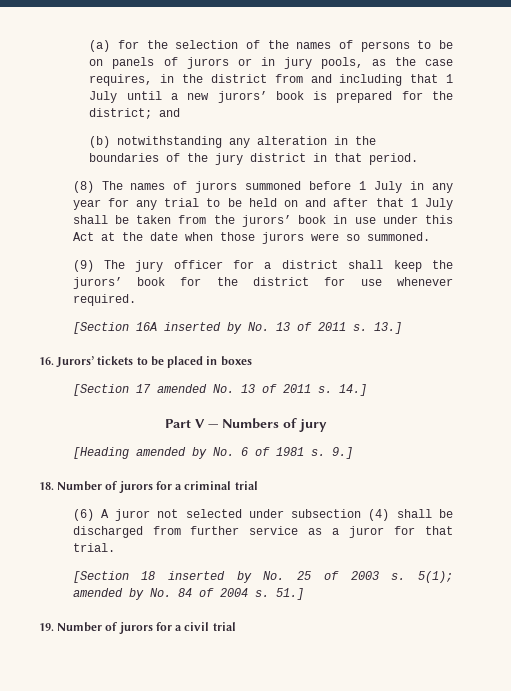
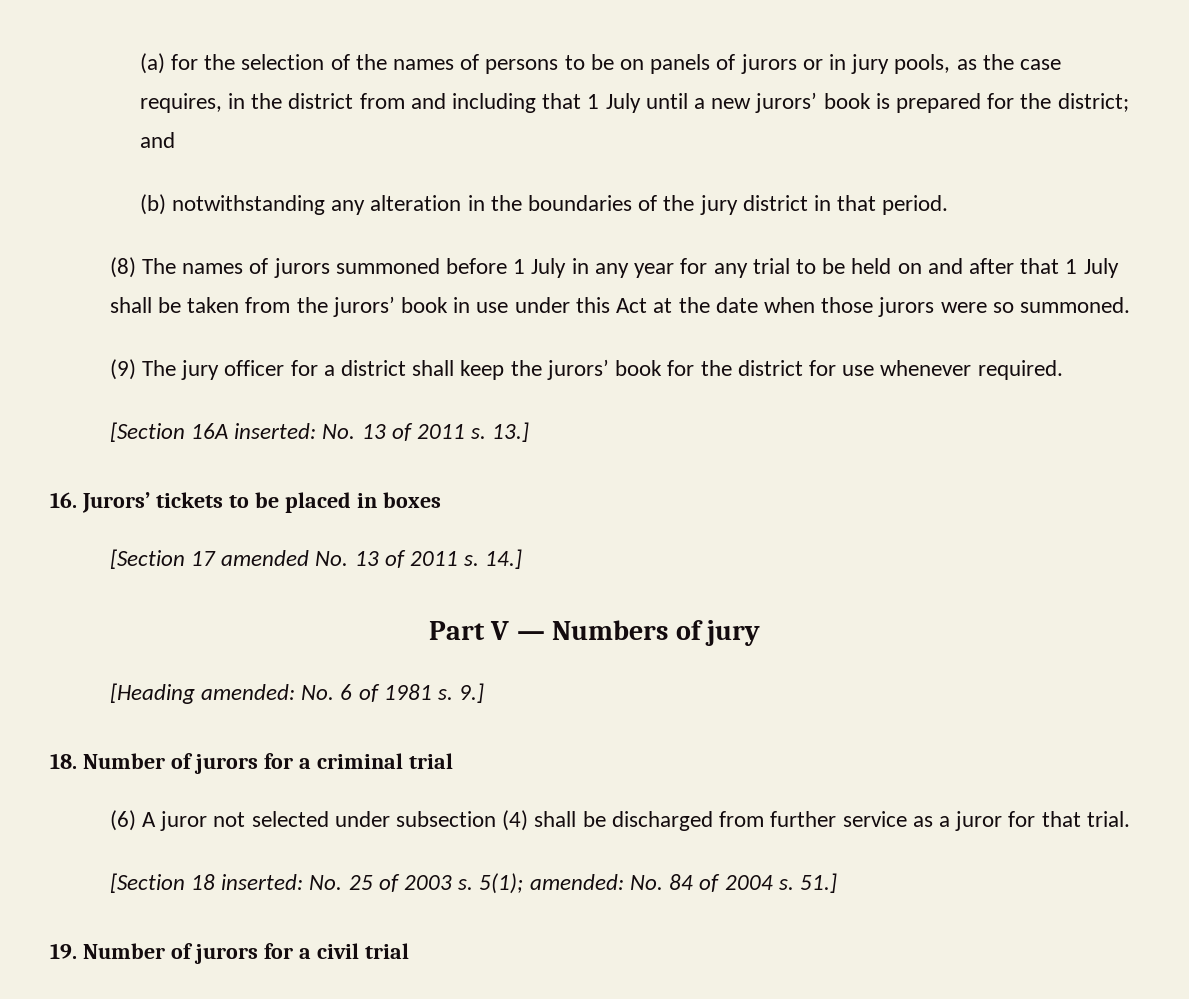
- [Section 16A inserted by No. 13 of 2011 s.
+ [Section 16A inserted: No. 13 of 2011 s.
- [Heading amended by No. 6 of 1981 s.
+ [Heading amended: No. 6 of 1981 s.
- [Section 18 inserted by No. 25 of 2003 s.
+ [Section 18 inserted: No. 25 of 2003 s.
- 5(1); amended by No. 84 of 2004 s.
+ 5(1); amended: No. 84 of 2004 s.

